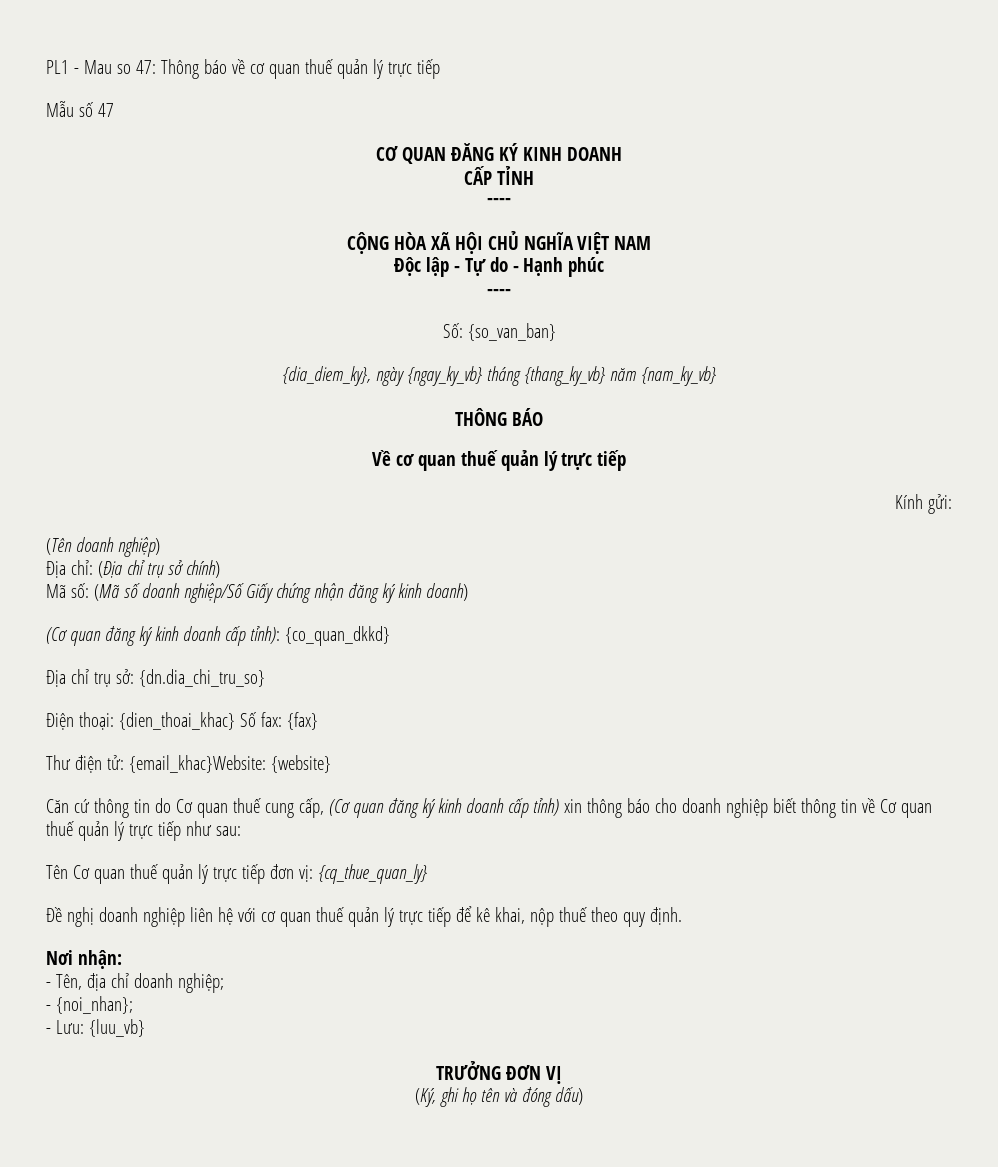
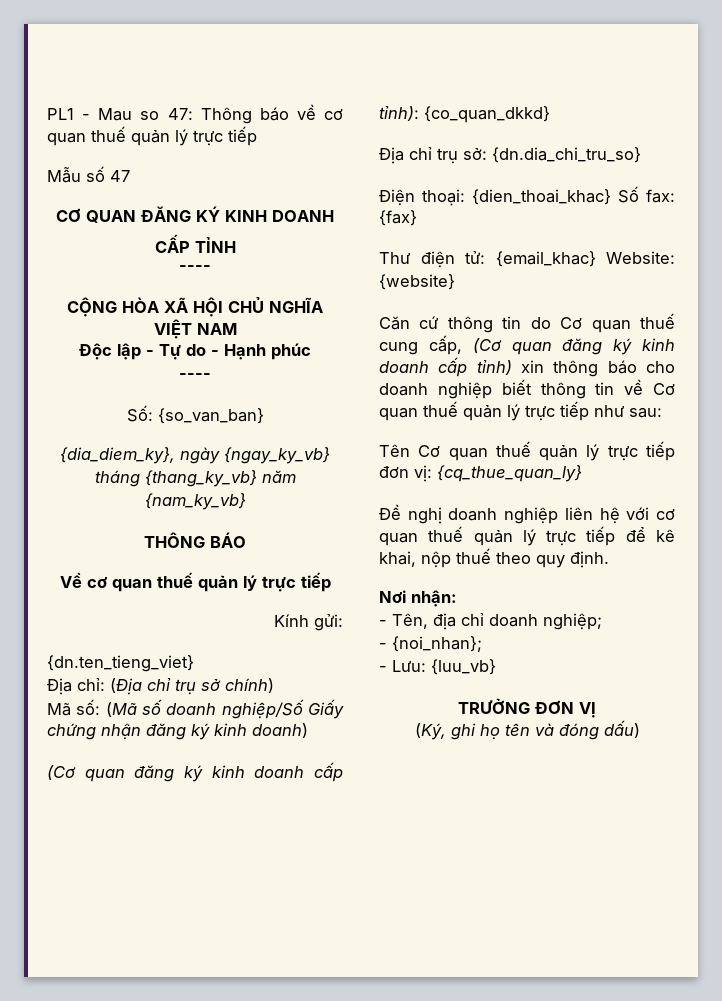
- (Tên doanh nghiệp)
+ {dn.ten_tieng_viet}
- Thư điện tử: {email_khac}Website: {website}
+ Thư điện tử: {email_khac} Website: {website}

